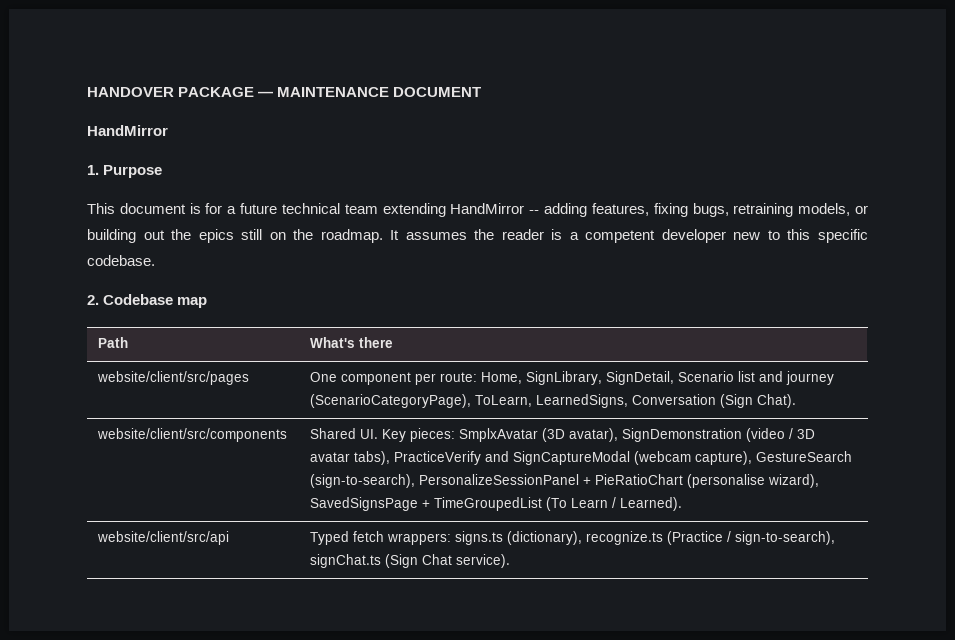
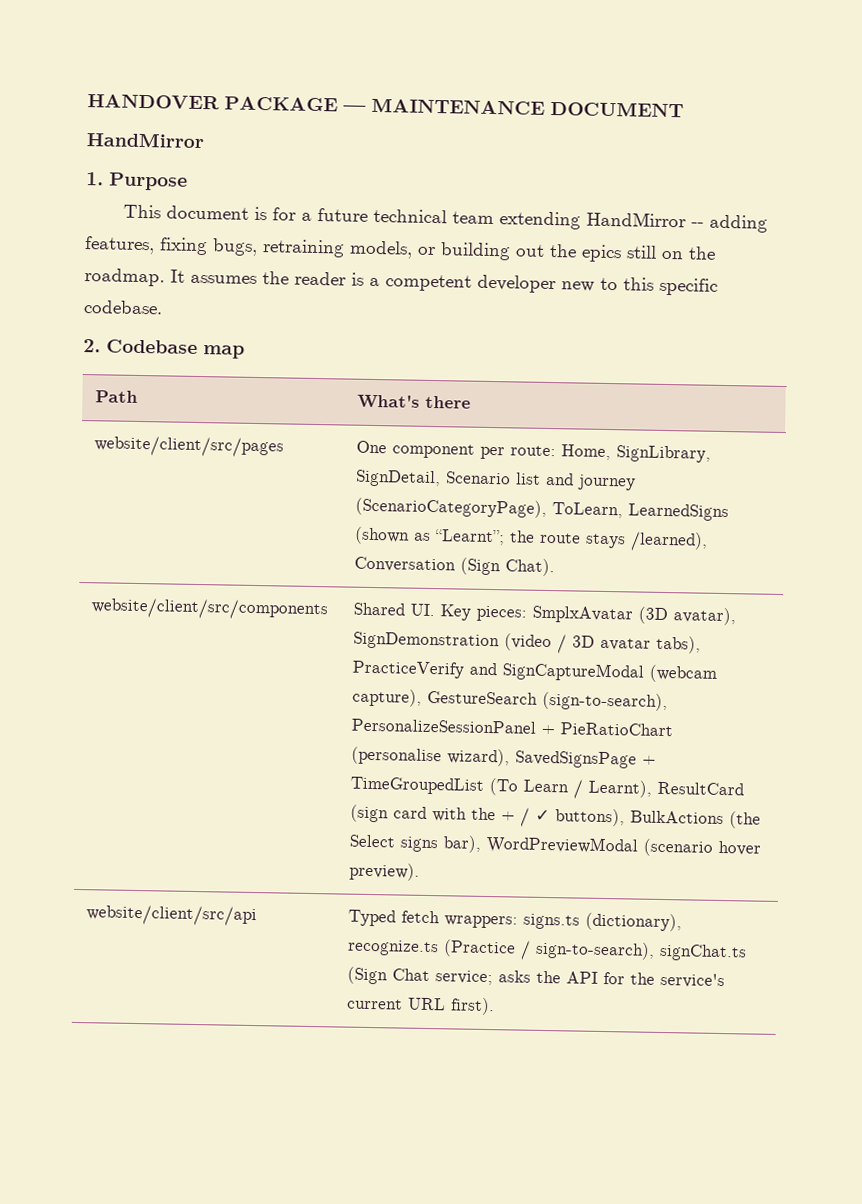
- website/client/src/pages | One component per route: Home, SignLibrary, SignDetail, Scenario list and journey (ScenarioCategoryPage), ToLearn, LearnedSigns, Conversation (Sign Chat).
+ website/client/src/pages | One component per route: Home, SignLibrary, SignDetail, Scenario list and journey (ScenarioCategoryPage), ToLearn, LearnedSigns (shown as “Learnt”; the route stays /learned), Conversation (Sign Chat).
- Shared UI. Key pieces: SmplxAvatar (3D avatar), SignDemonstration (video / 3D avatar tabs), PracticeVerify and SignCaptureModal (webcam capture), GestureSearch (sign-to-search), PersonalizeSessionPanel + PieRatioChart (personalise wizard), SavedSignsPage + TimeGroupedList (To Learn / Learned).
+ Shared UI. Key pieces: SmplxAvatar (3D avatar), SignDemonstration (video / 3D avatar tabs), PracticeVerify and SignCaptureModal (webcam capture), GestureSearch (sign-to-search), PersonalizeSessionPanel + PieRatioChart (personalise wizard), SavedSignsPage + TimeGroupedList (To Learn / Learnt), ResultCard (sign card with the + / ✓ buttons), BulkActions (the Select signs bar), WordPreviewModal (scenario hover preview).
- website/client/src/api | Typed fetch wrappers: signs.ts (dictionary), recognize.ts (Practice / sign-to-search), signChat.ts (Sign Chat service).
+ website/client/src/api | Typed fetch wrappers: signs.ts (dictionary), recognize.ts (Practice / sign-to-search), signChat.ts (Sign Chat service; asks the API for the service's current URL first).

